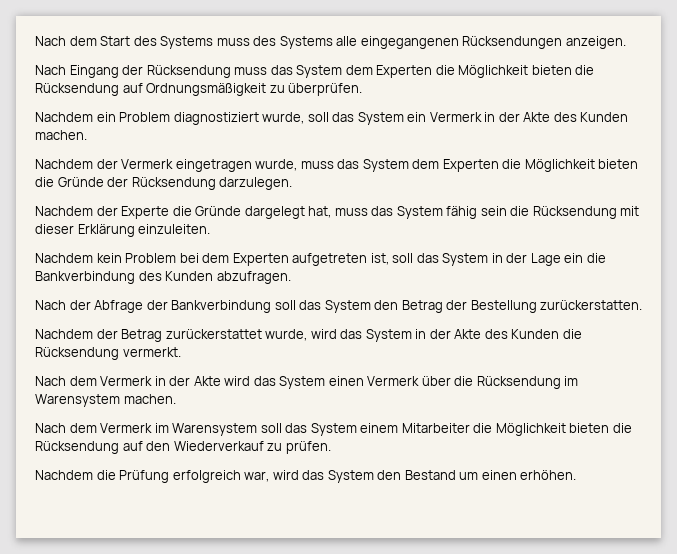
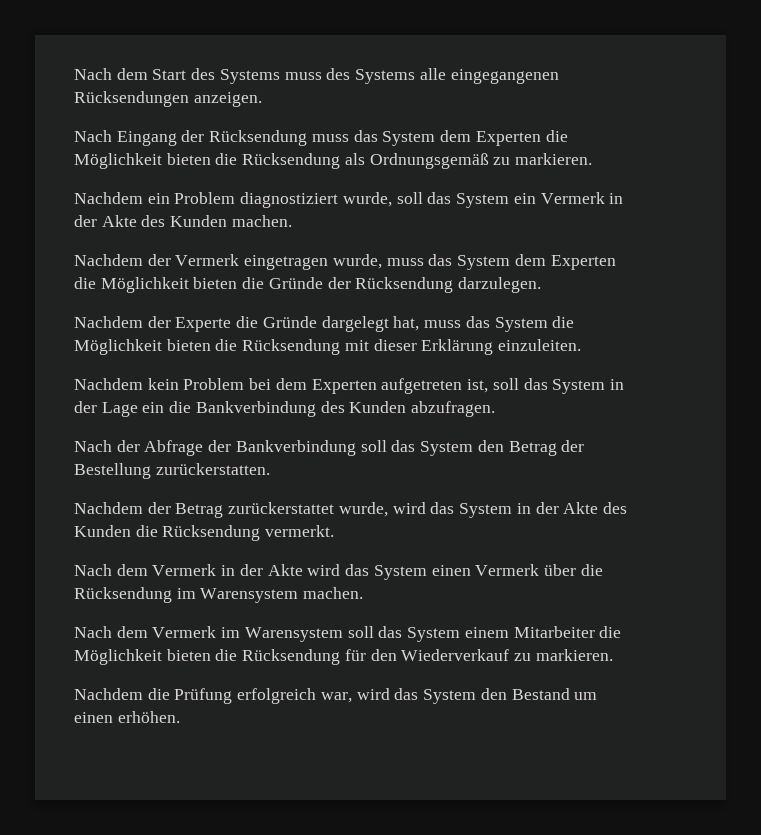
- Nach Eingang der Rücksendung muss das System dem Experten die Möglichkeit bieten die Rücksendung auf Ordnungsmäßigkeit zu überprüfen.
+ Nach Eingang der Rücksendung muss das System dem Experten die Möglichkeit bieten die Rücksendung als Ordnungsgemäß zu markieren.
- Nachdem der Experte die Gründe dargelegt hat, muss das System fähig sein die Rücksendung mit dieser Erklärung einzuleiten.
+ Nachdem der Experte die Gründe dargelegt hat, muss das System die Möglichkeit bieten die Rücksendung mit dieser Erklärung einzuleiten.
- Nach dem Vermerk im Warensystem soll das System einem Mitarbeiter die Möglichkeit bieten die Rücksendung auf den Wiederverkauf zu prüfen.
+ Nach dem Vermerk im Warensystem soll das System einem Mitarbeiter die Möglichkeit bieten die Rücksendung für den Wiederverkauf zu markieren.

